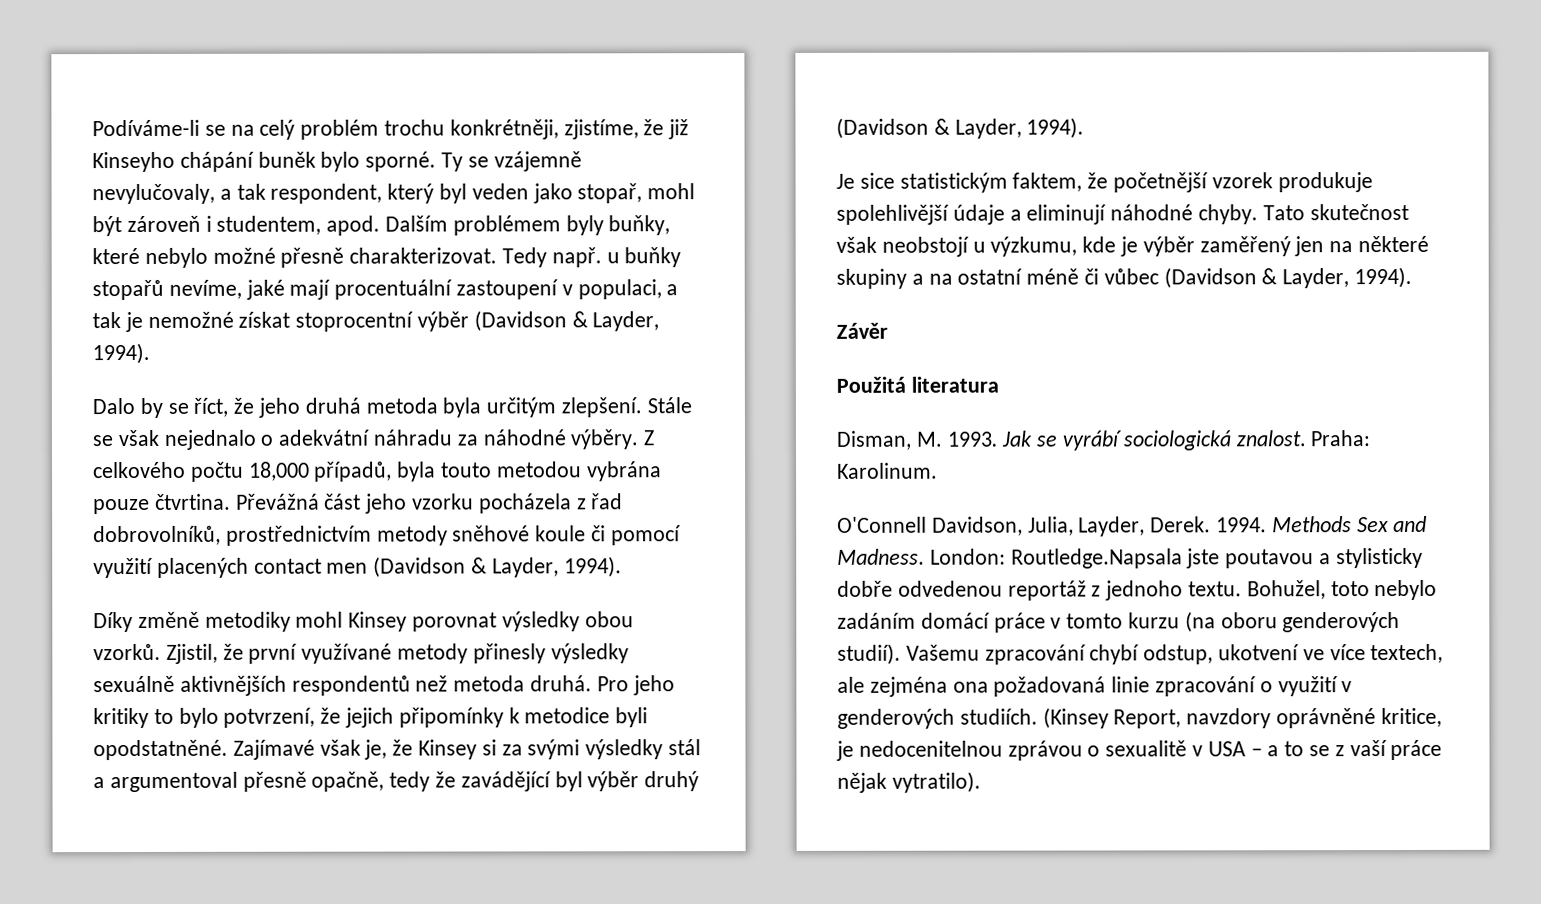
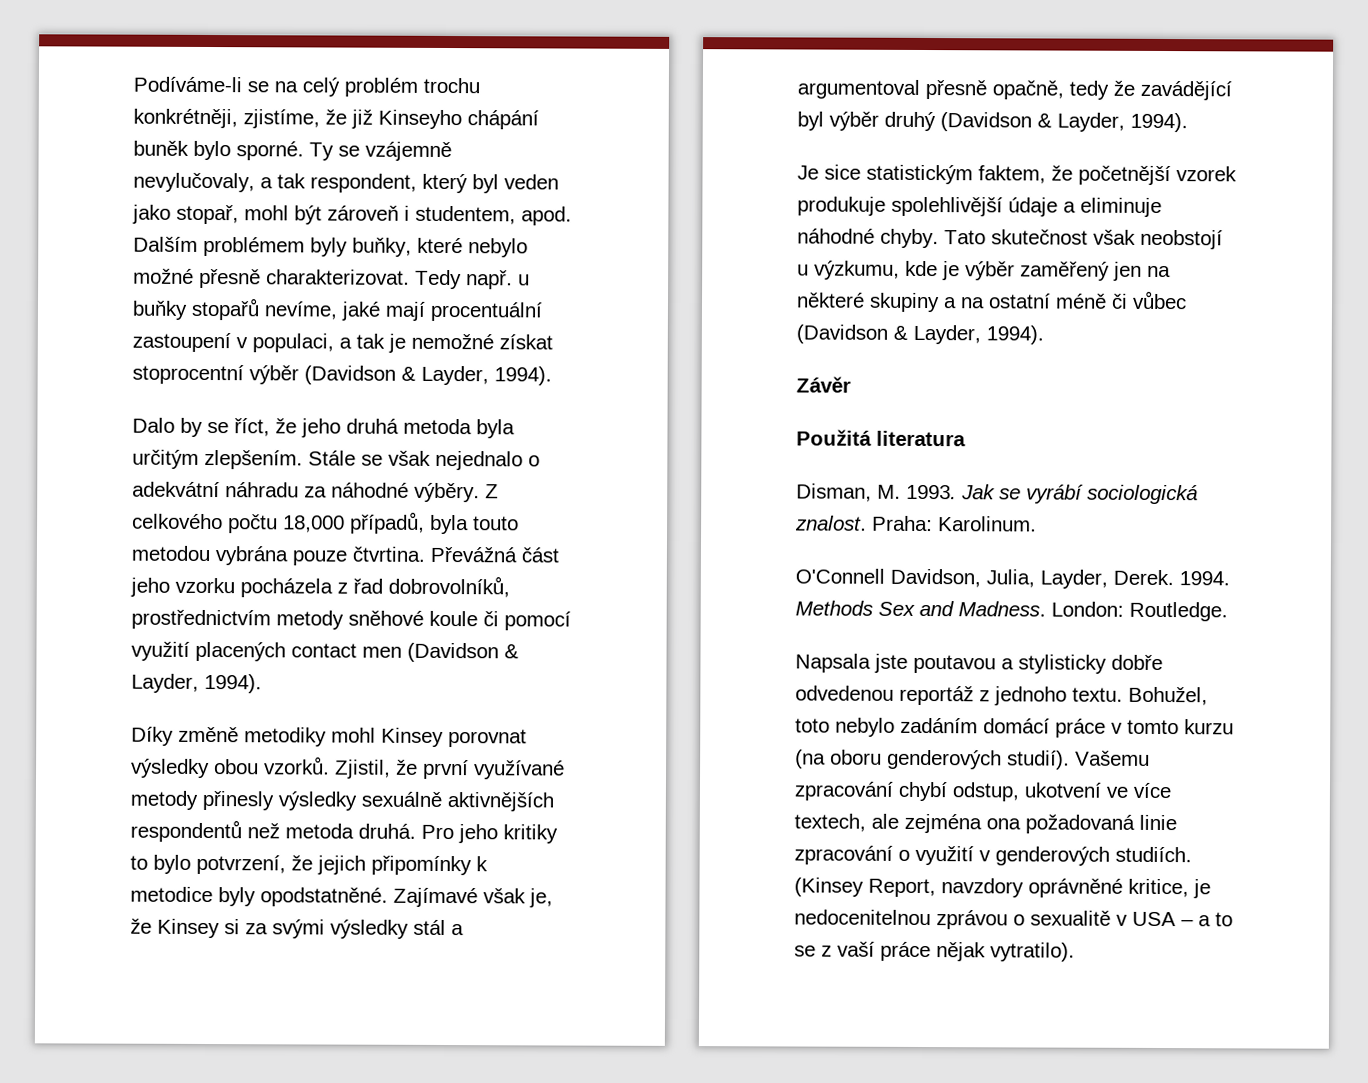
- Dalo by se říct, že jeho druhá metoda byla určitým zlepšení.
+ Dalo by se říct, že jeho druhá metoda byla určitým zlepšením.
- Pro jeho kritiky to bylo potvrzení, že jejich připomínky k metodice byli opodstatněné.
+ Pro jeho kritiky to bylo potvrzení, že jejich připomínky k metodice byly opodstatněné.
- Je sice statistickým faktem, že početnější vzorek produkuje spolehlivější údaje a eliminují náhodné chyby.
+ Je sice statistickým faktem, že početnější vzorek produkuje spolehlivější údaje a eliminuje náhodné chyby.
- London: Routledge.Napsala jste poutavou a stylisticky dobře odvedenou reportáž z jednoho textu.
+ London: Routledge.
+ Napsala jste poutavou a stylisticky dobře odvedenou reportáž z jednoho textu.

